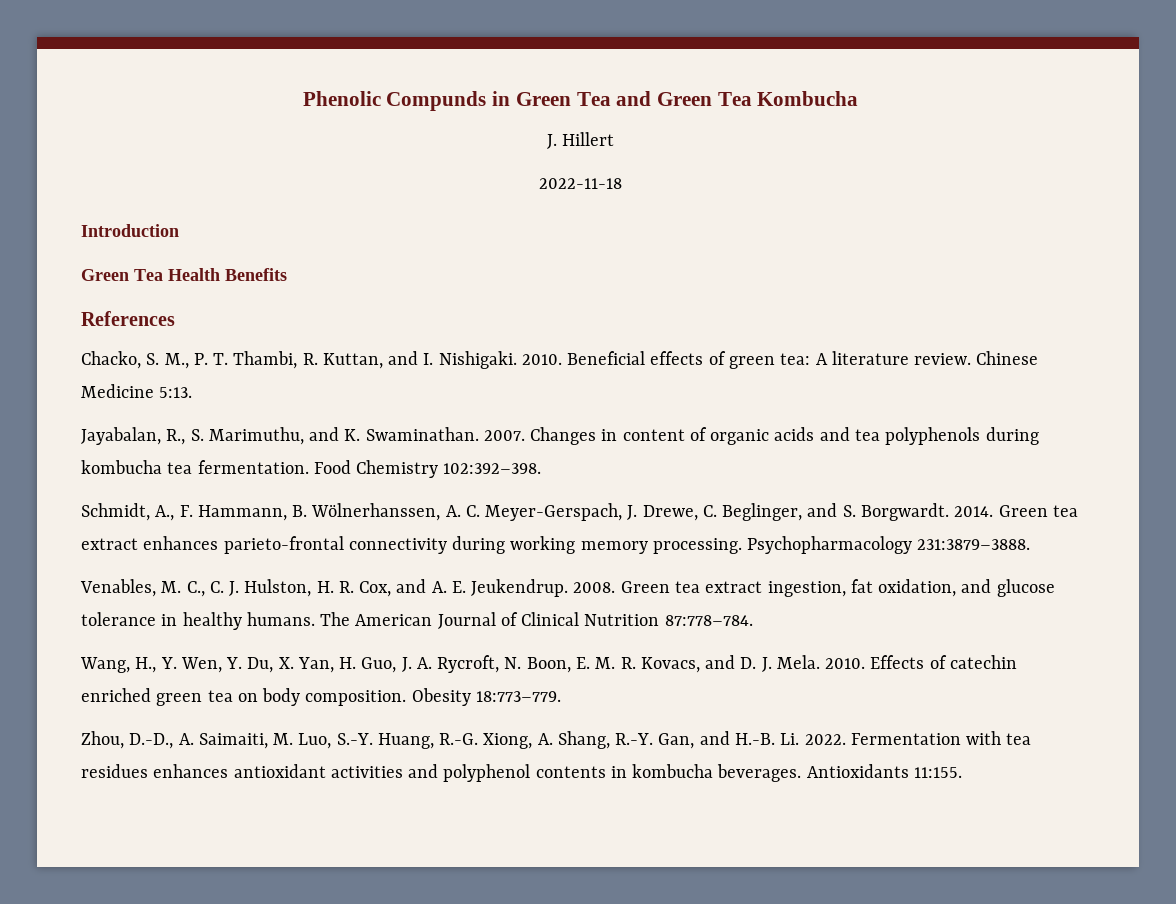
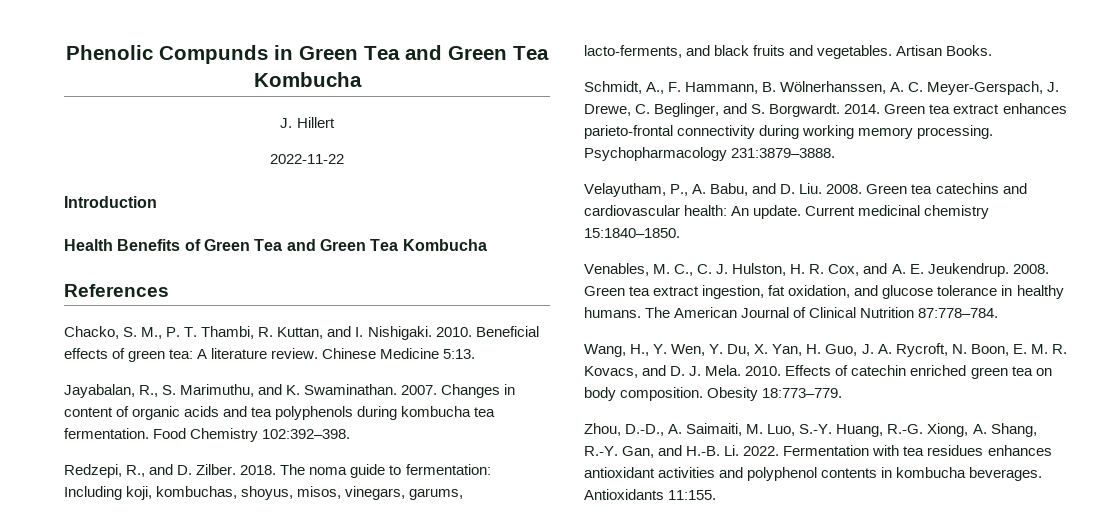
- 2022-11-18
+ 2022-11-22
- Green Tea Health Benefits
+ Health Benefits of Green Tea and Green Tea Kombucha
+ Redzepi, R., and D. Zilber. 2018. The noma guide to fermentation: Including koji, kombuchas, shoyus, misos, vinegars, garums, lacto-ferments, and black fruits and vegetables. Artisan Books.
+ Velayutham, P., A. Babu, and D. Liu. 2008. Green tea catechins and cardiovascular health: An update. Current medicinal chemistry 15:1840–1850.

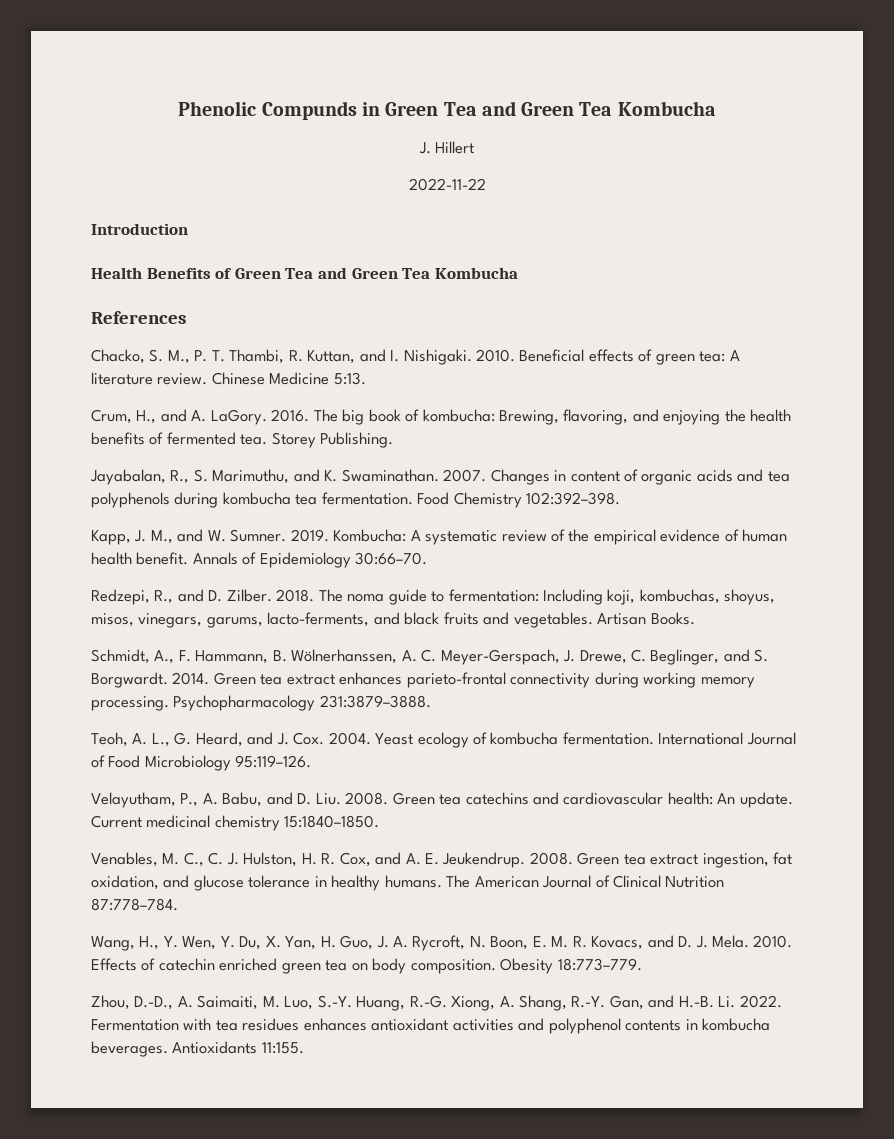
+ Crum, H., and A. LaGory. 2016. The big book of kombucha: Brewing, flavoring, and enjoying the health benefits of fermented tea. Storey Publishing.
+ Kapp, J. M., and W. Sumner. 2019. Kombucha: A systematic review of the empirical evidence of human health benefit. Annals of Epidemiology 30:66–70.
+ Teoh, A. L., G. Heard, and J. Cox. 2004. Yeast ecology of kombucha fermentation. International Journal of Food Microbiology 95:119–126.

